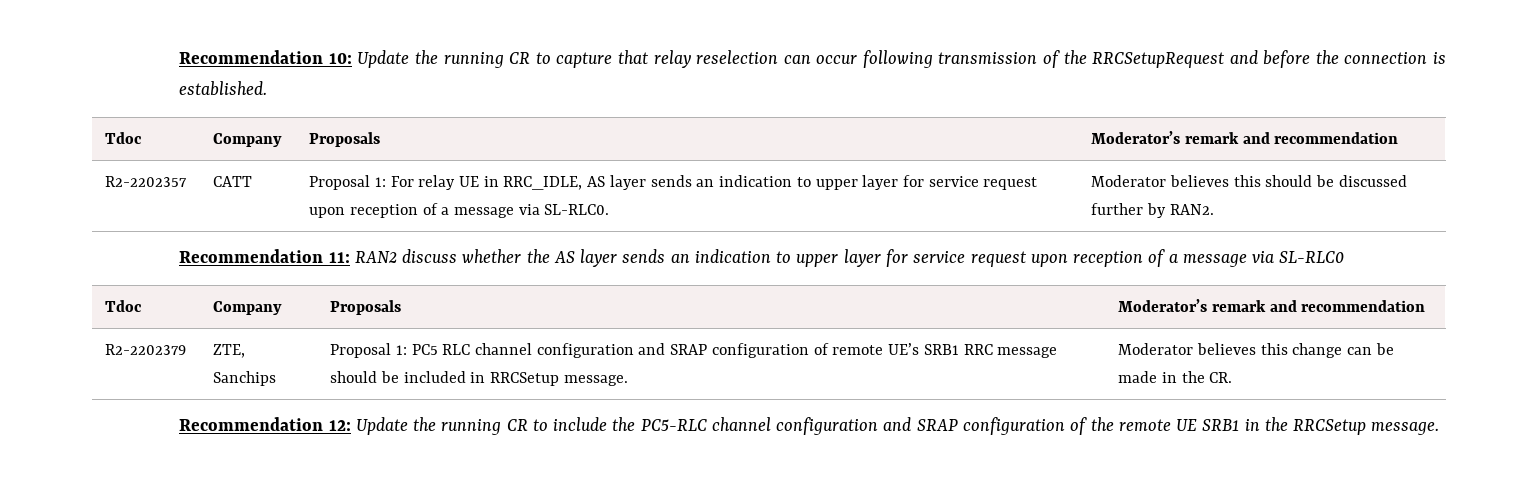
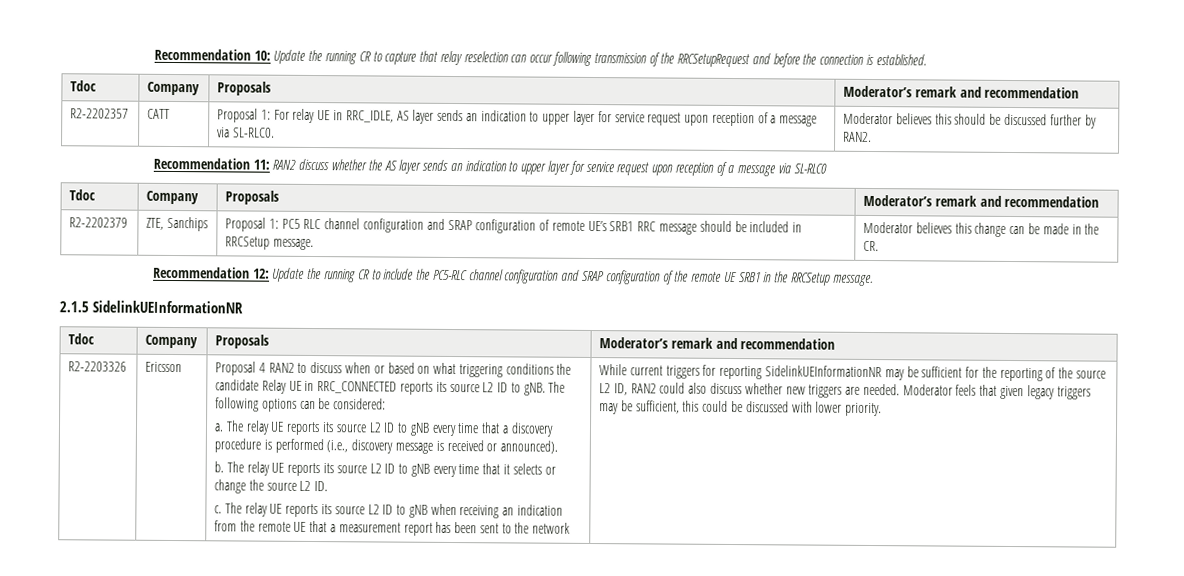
+ 2.1.5 SidelinkUEInformationNR
+ Tdoc | Company | Proposals | Moderator’s remark and recommendation
+ R2-2203326 | Ericsson | Proposal 4 RAN2 to discuss when or based on what triggering conditions the candidate Relay UE in RRC_CONNECTED reports its source L2 ID to gNB. The following options can be considered:
+ a. The relay UE reports its source L2 ID to gNB every time that a discovery procedure is performed (i.e., discovery message is received or announced).
+ b. The relay UE reports its source L2 ID to gNB every time that it selects or change the source L2 ID.
+ c. The relay UE reports its source L2 ID to gNB when receiving an indication from the remote UE that a measurement report has been sent to the network | While current triggers for reporting SidelinkUEInformationNR may be sufficient for the reporting of the source L2 ID, RAN2 could also discuss whether new triggers are needed. Moderator feels that given legacy triggers may be sufficient, this could be discussed with lower priority.

